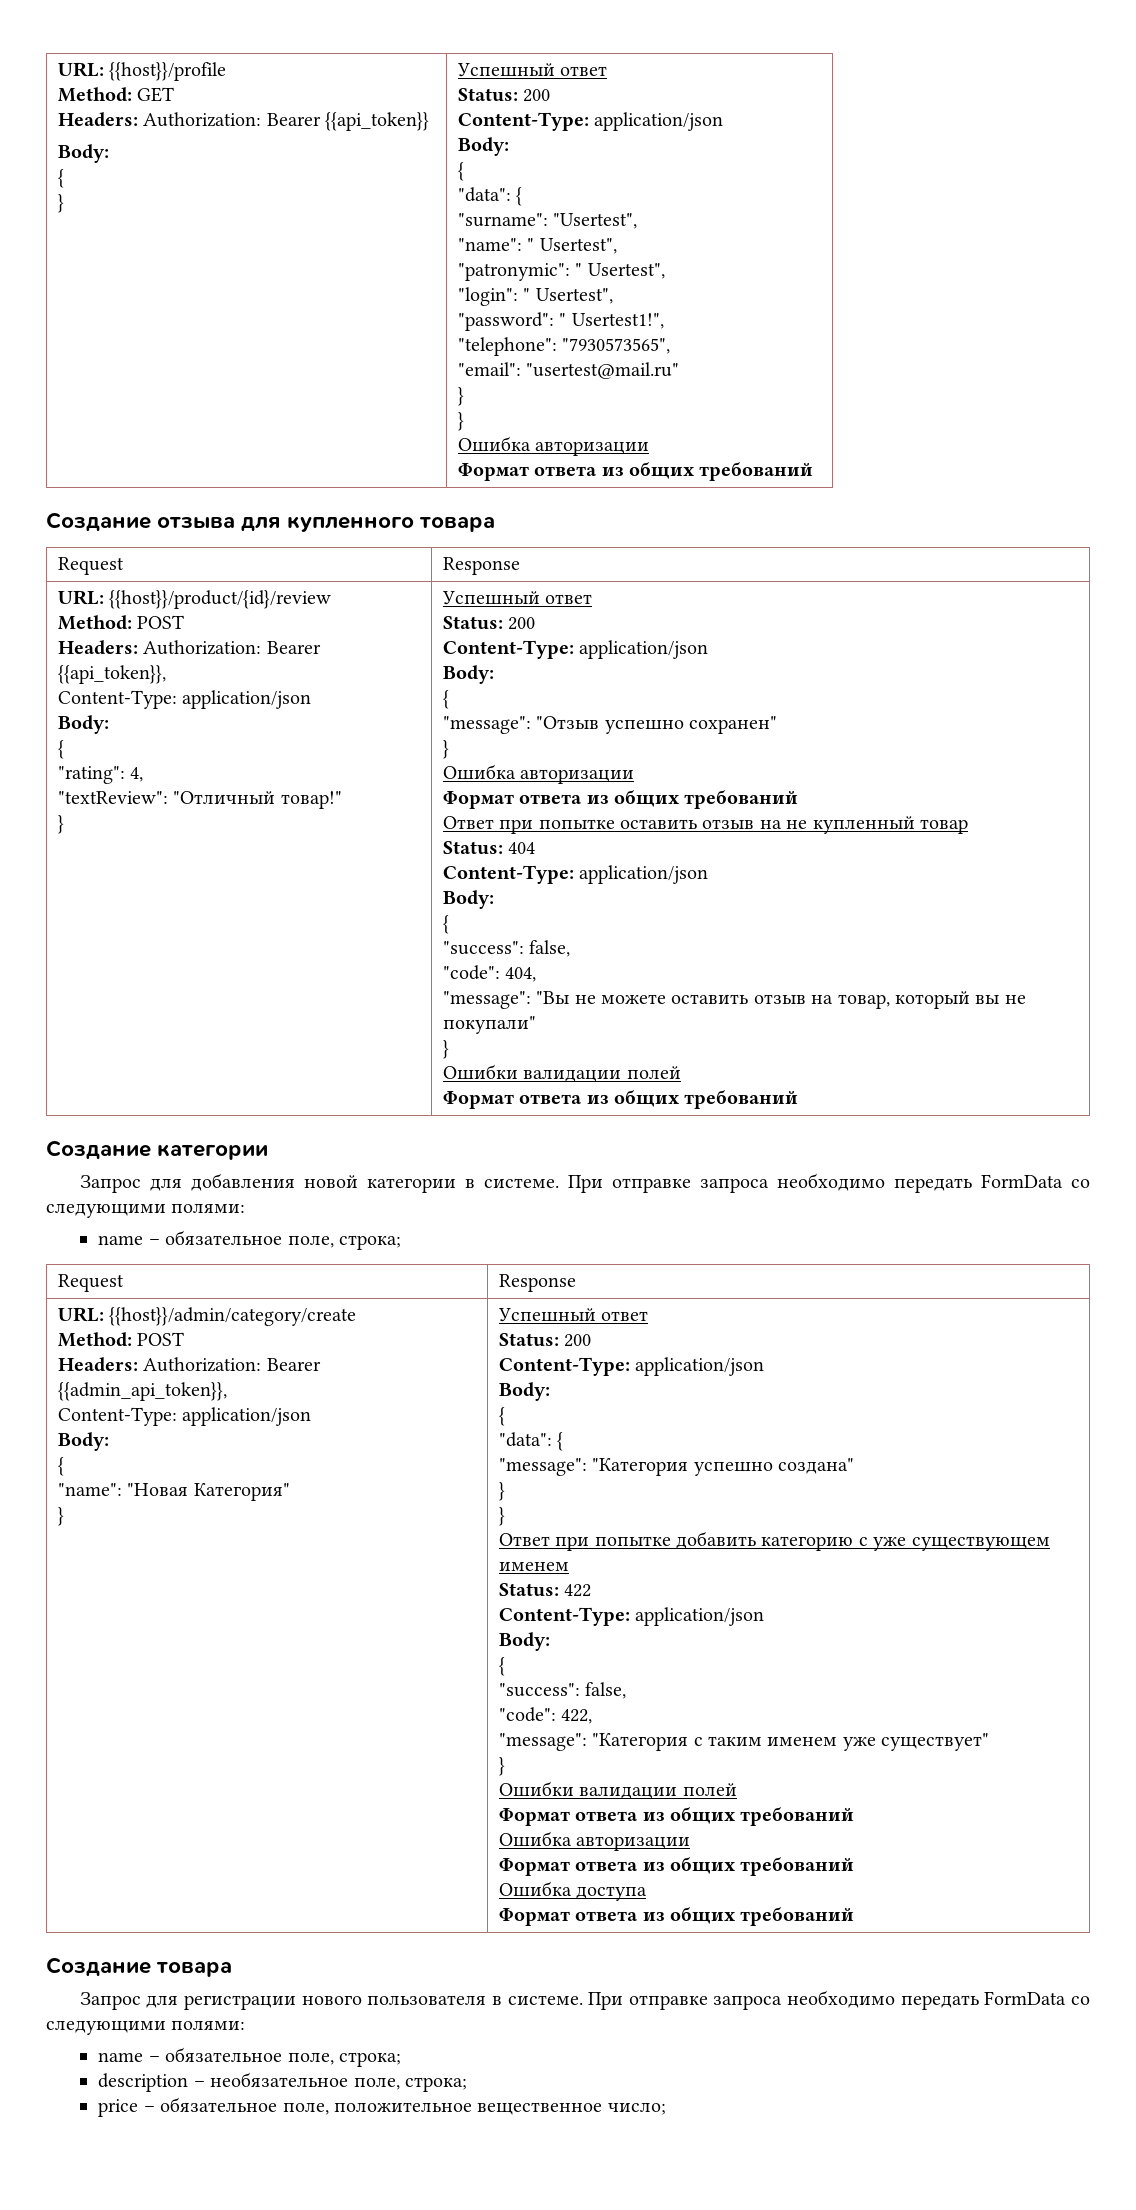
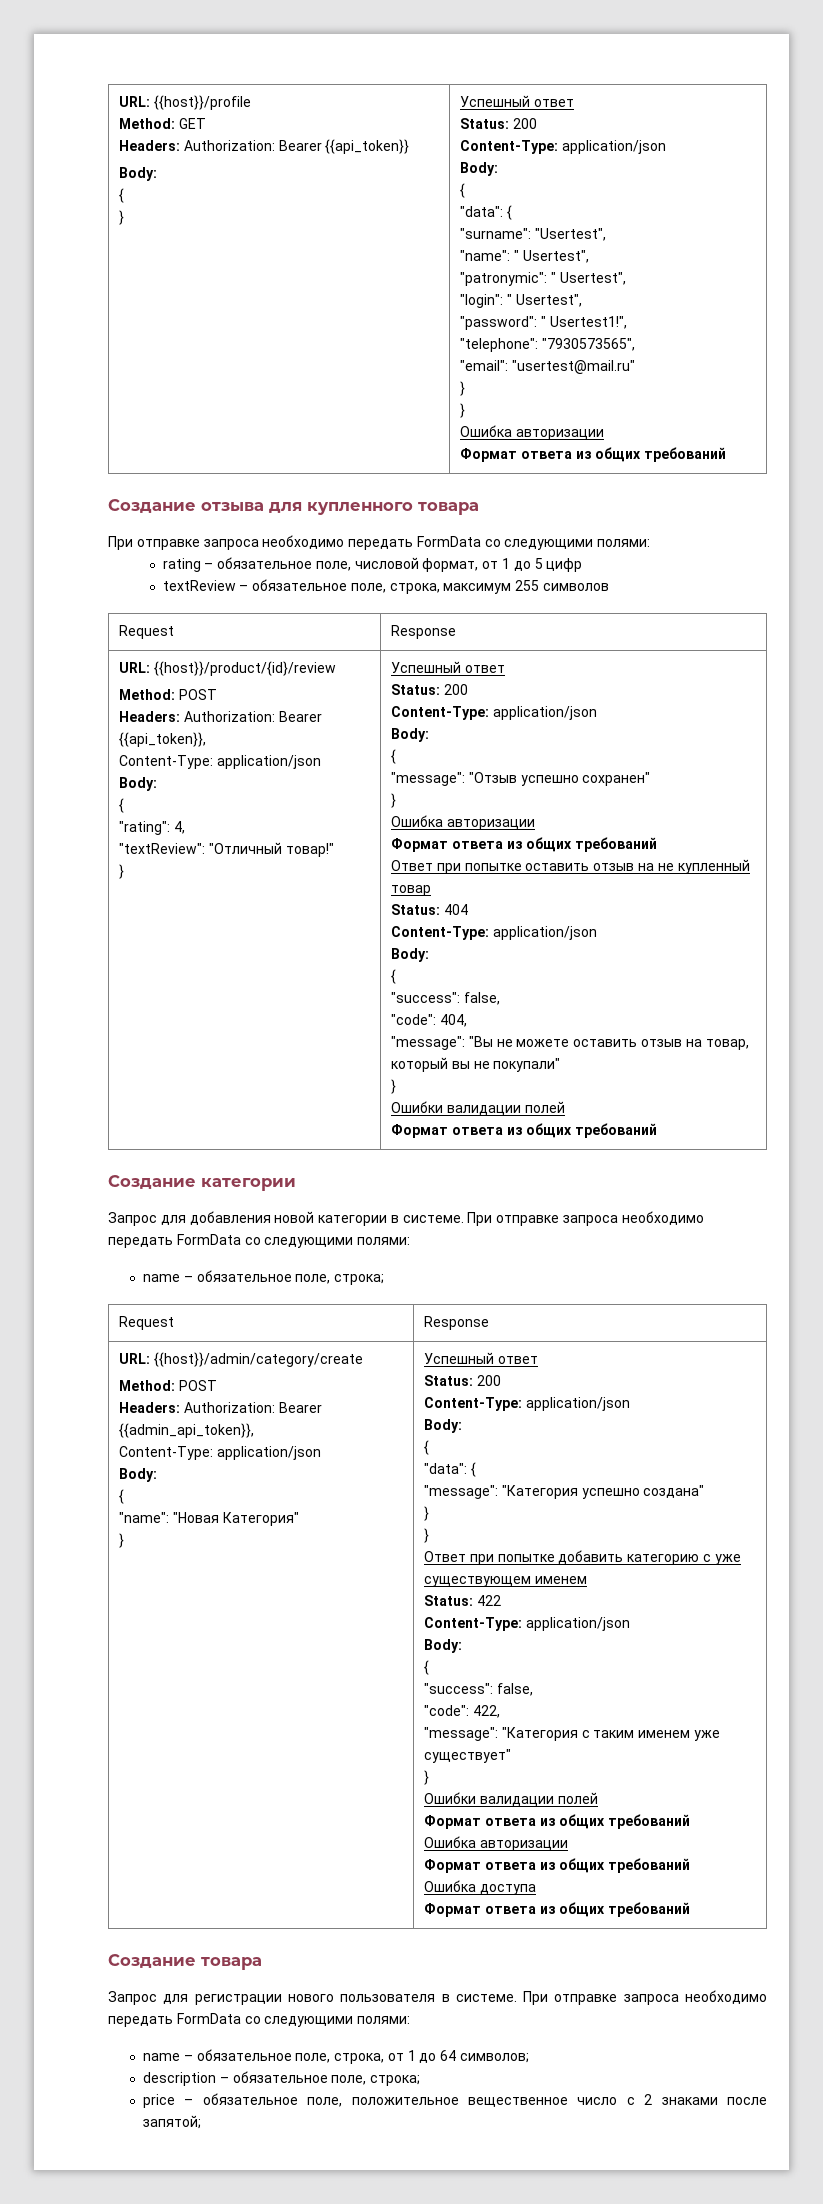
  Создание отзыва для купленного товара
+ При отправке запроса необходимо передать FormData со следующими полями:
+ rating – обязательное поле, числовой формат, от 1 до 5 цифр
+ textReview – обязательное поле, строка, максимум 255 символов
  Запрос для регистрации нового пользователя в системе. При отправке запроса необходимо передать FormData со следующими полями:
- name – обязательное поле, строка;
+ name – обязательное поле, строка, от 1 до 64 символов;
- description – необязательное поле, строка;
+ description – обязательное поле, строка;
- price – обязательное поле, положительное вещественное число;
+ price – обязательное поле, положительное вещественное число с 2 знаками после запятой;

